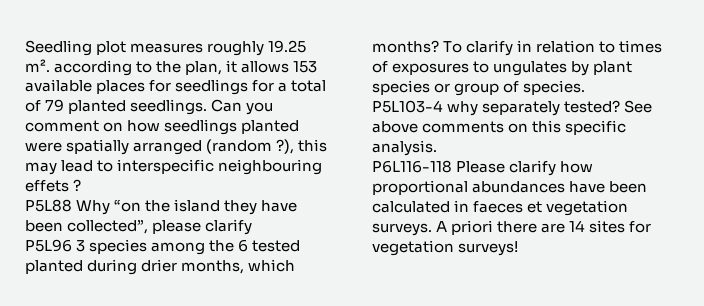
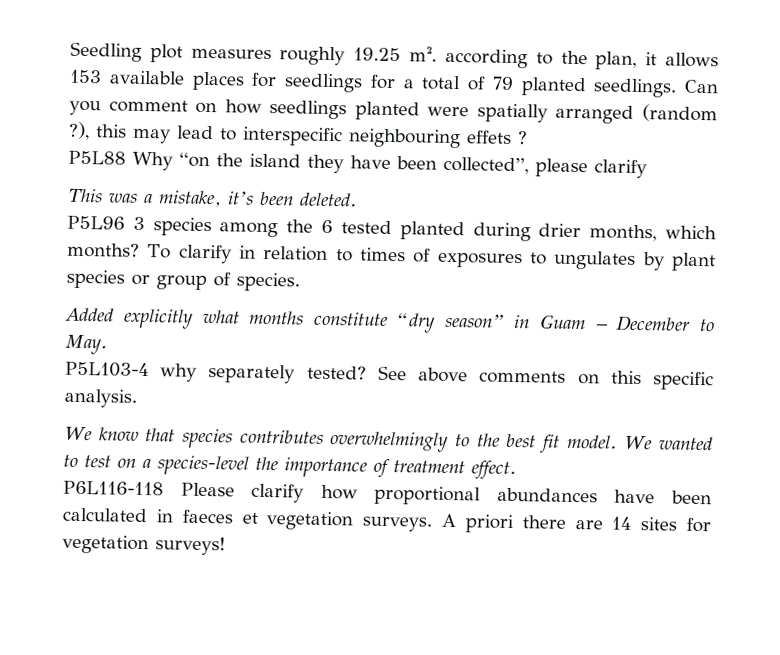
+ This was a mistake, it’s been deleted.
+ Added explicitly what months constitute “dry season” in Guam – December to May.
+ We know that species contributes overwhelmingly to the best fit model. We wanted to test on a species-level the importance of treatment effect.

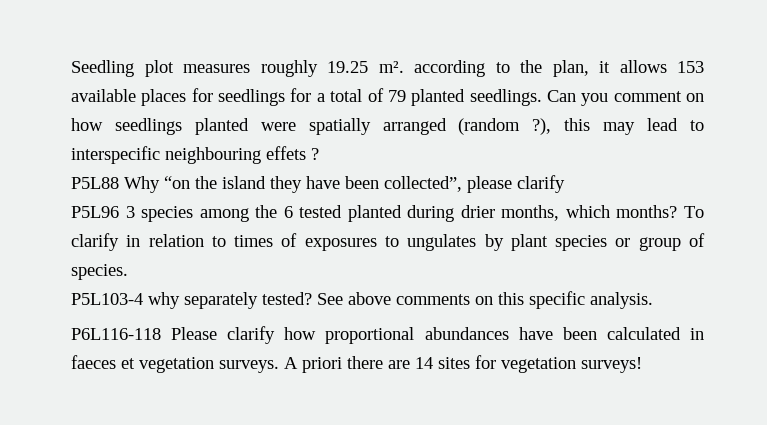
- This was a mistake, it’s been deleted.
- Added explicitly what months constitute “dry season” in Guam – December to May.
- We know that species contributes overwhelmingly to the best fit model. We wanted to test on a species-level the importance of treatment effect.

